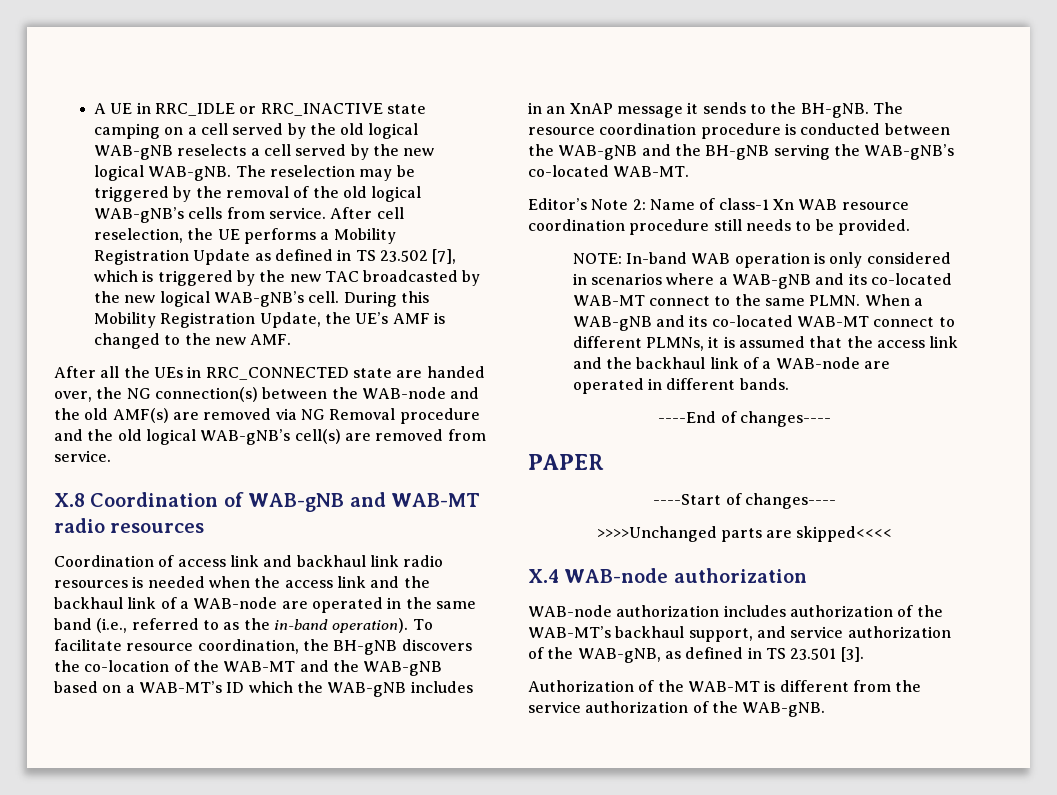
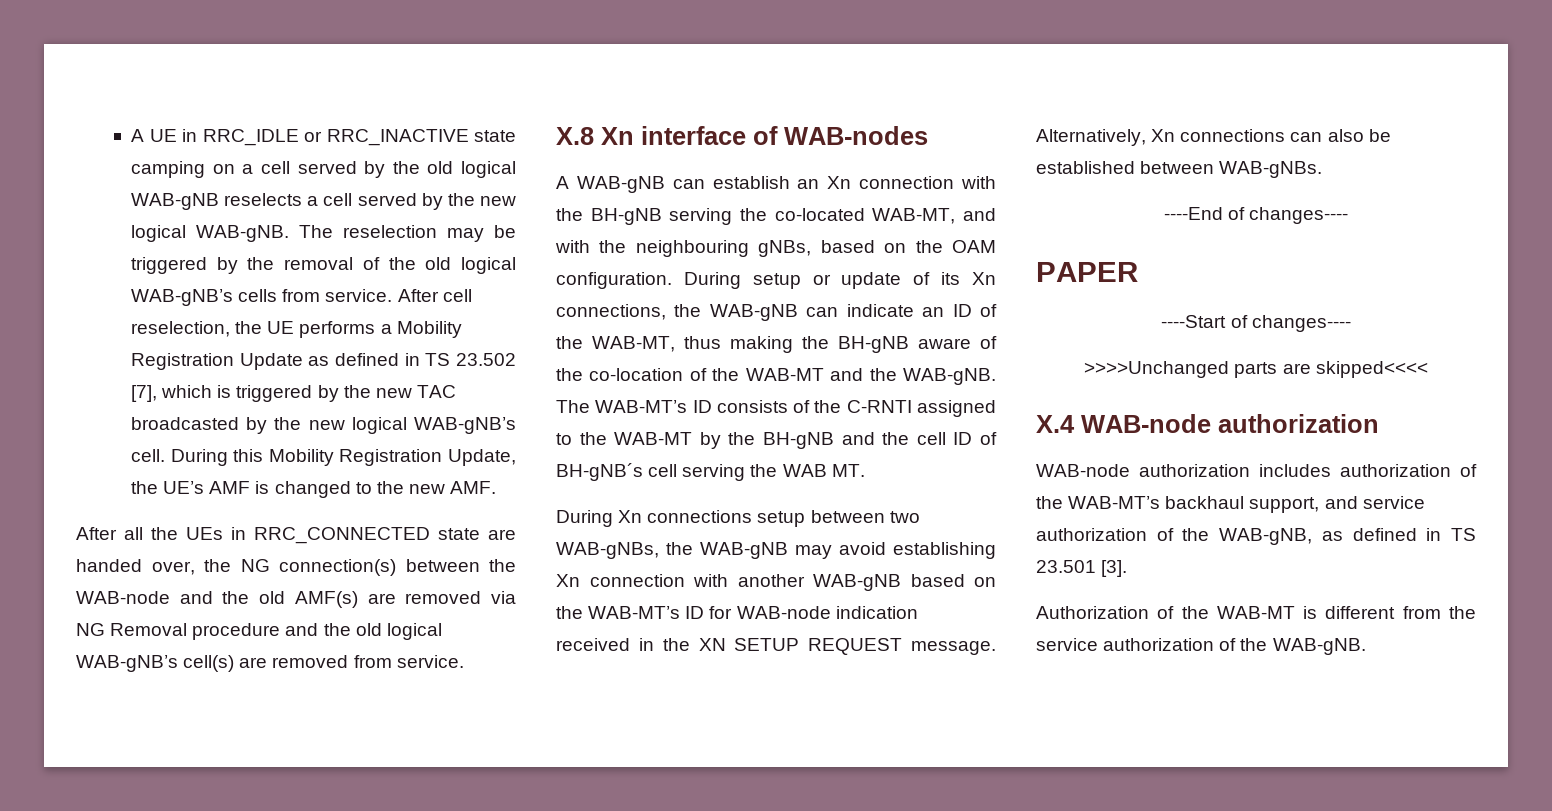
- X.8 Coordination of WAB-gNB and WAB-MT radio resources
- Coordination of access link and backhaul link radio resources is needed when the access link and the backhaul link of a WAB-node are operated in the same band (i.e., referred to as the in-band operation). To facilitate resource coordination, the BH-gNB discovers the co-location of the WAB-MT and the WAB-gNB based on a WAB-MT’s ID which the WAB-gNB includes in an XnAP message it sends to the BH-gNB. The resource coordination procedure is conducted between the WAB-gNB and the BH-gNB serving the WAB-gNB’s co-located WAB-MT.
- Editor’s Note 2: Name of class-1 Xn WAB resource coordination procedure still needs to be provided.
- NOTE: In-band WAB operation is only considered in scenarios where a WAB-gNB and its co-located WAB-MT connect to the same PLMN. When a WAB-gNB and its co-located WAB-MT connect to different PLMNs, it is assumed that the access link and the backhaul link of a WAB-node are operated in different bands.
+ X.8 Xn interface of WAB-nodes
+ A WAB-gNB can establish an Xn connection with the BH-gNB serving the co-located WAB-MT, and with the neighbouring gNBs, based on the OAM configuration. During setup or update of its Xn connections, the WAB-gNB can indicate an ID of the WAB-MT, thus making the BH-gNB aware of the co-location of the WAB-MT and the WAB-gNB. The WAB-MT’s ID consists of the C-RNTI assigned to the WAB-MT by the BH-gNB and the cell ID of BH-gNB´s cell serving the WAB MT.
+ During Xn connections setup between two WAB-gNBs, the WAB-gNB may avoid establishing Xn connection with another WAB-gNB based on the WAB-MT’s ID for WAB-node indication received in the XN SETUP REQUEST message. Alternatively, Xn connections can also be established between WAB-gNBs.

